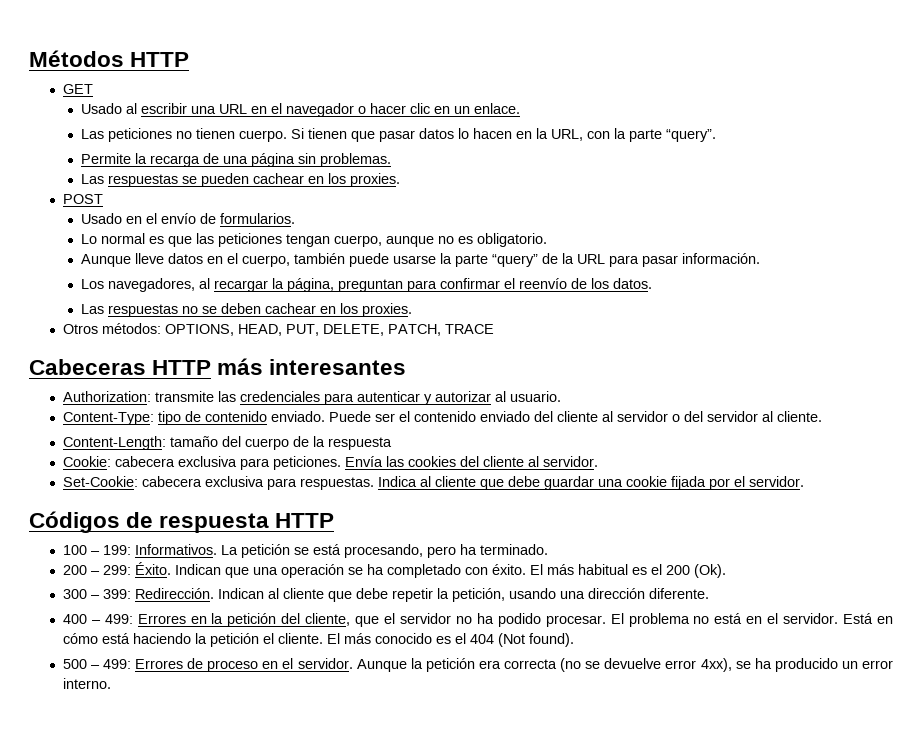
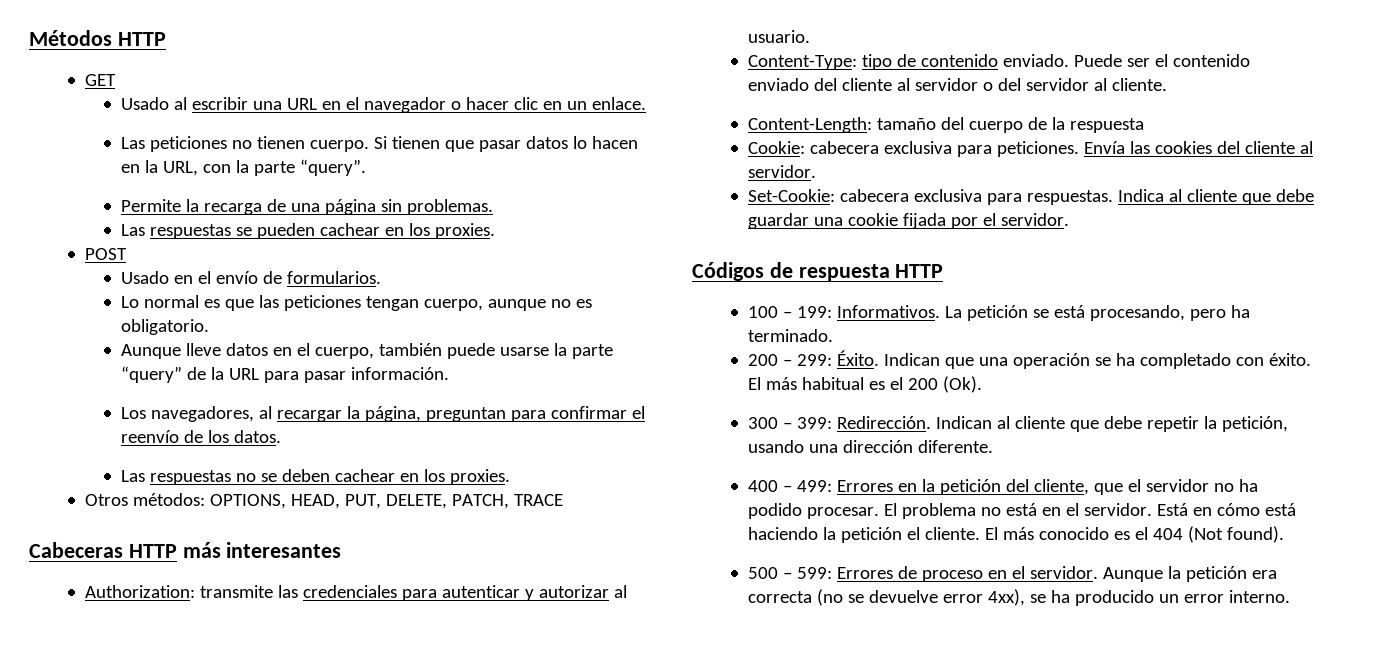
- 500 – 499: Errores de proceso en el servidor.
+ 500 – 599: Errores de proceso en el servidor.

